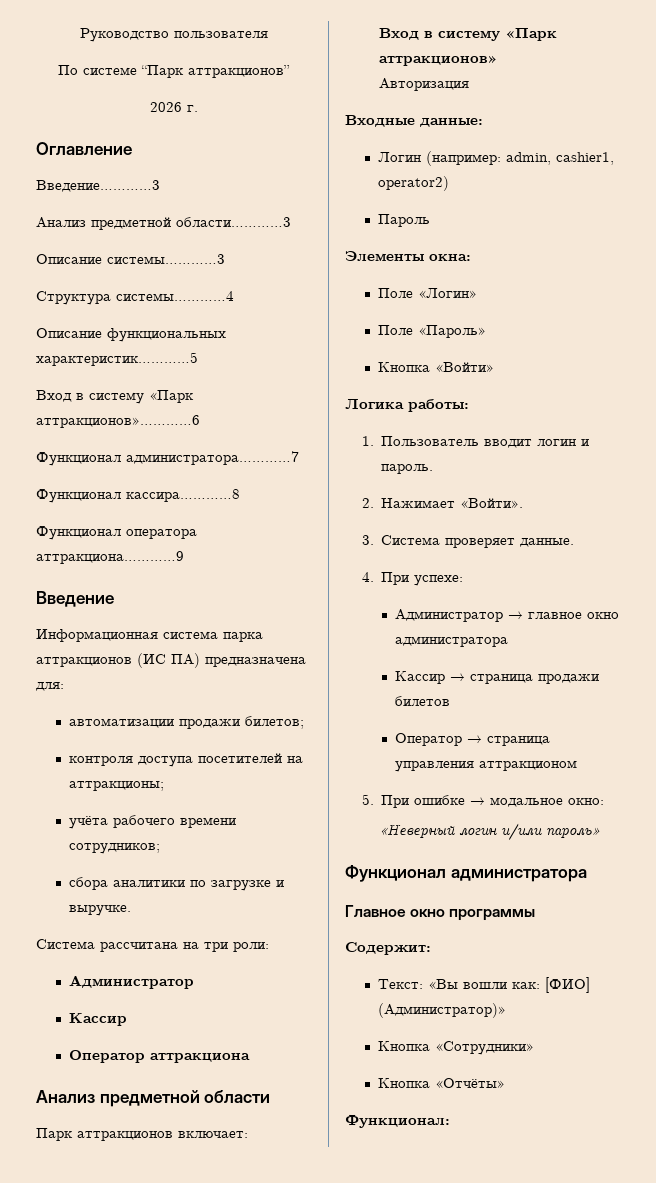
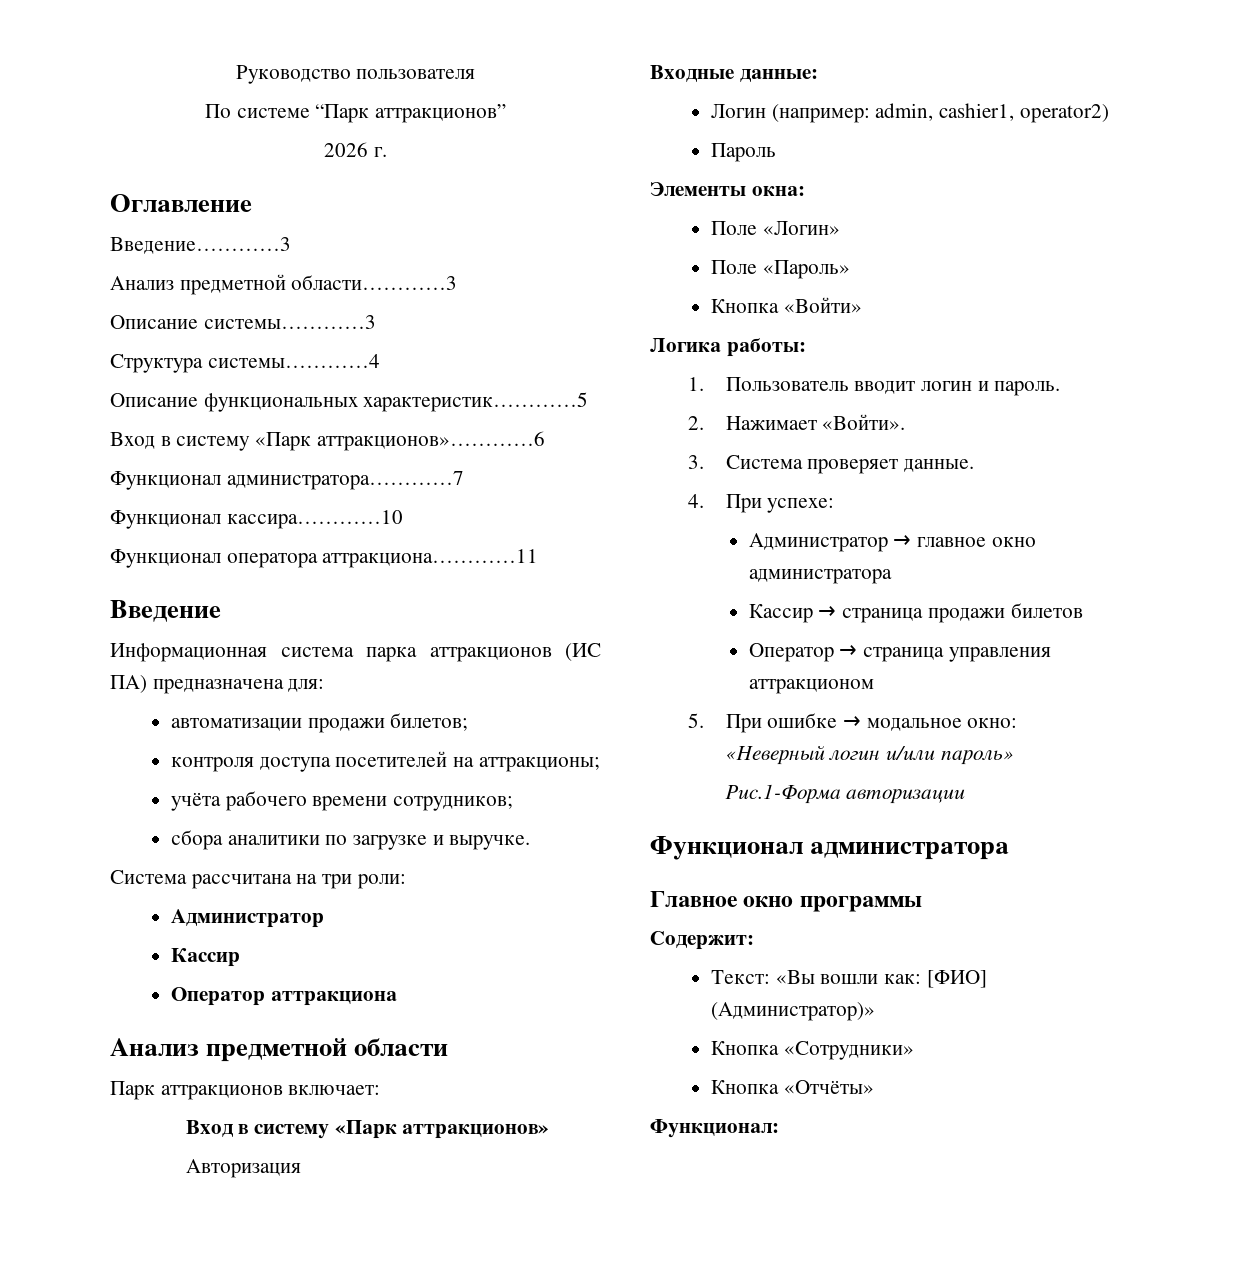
- Функционал кассира…………8
+ Функционал кассира…………10
- Функционал оператора аттракциона…………9
+ Функционал оператора аттракциона…………11
+ Рис.1-Форма авторизации

